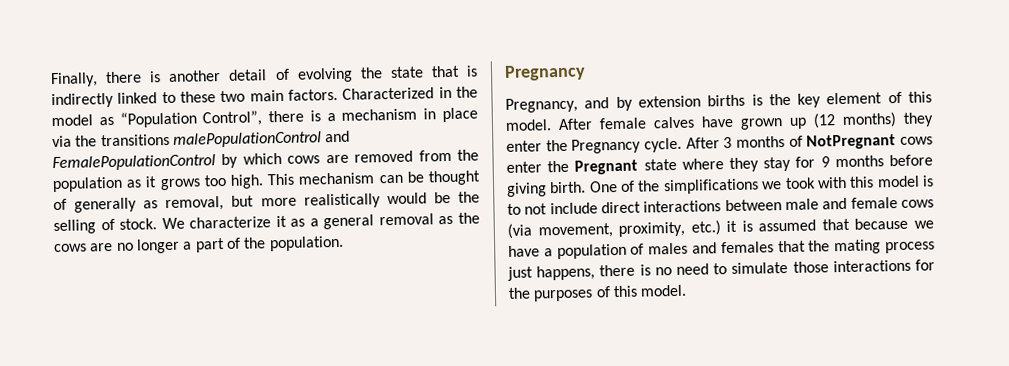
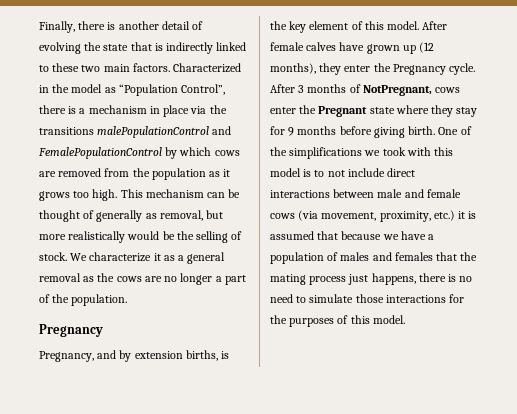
- Pregnancy, and by extension births is the key element of this model.
+ Pregnancy, and by extension births, is the key element of this model.
- After female calves have grown up (12 months) they enter the Pregnancy cycle.
+ After female calves have grown up (12 months), they enter the Pregnancy cycle.
- After 3 months of NotPregnant cows enter the Pregnant state where they stay for 9 months before giving birth.
+ After 3 months of NotPregnant, cows enter the Pregnant state where they stay for 9 months before giving birth.

